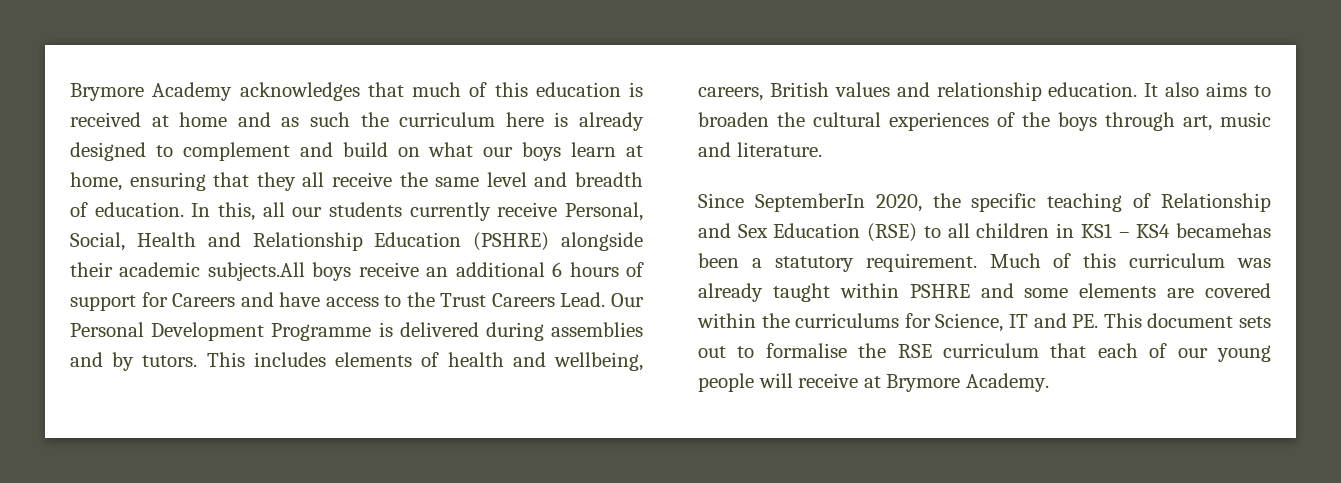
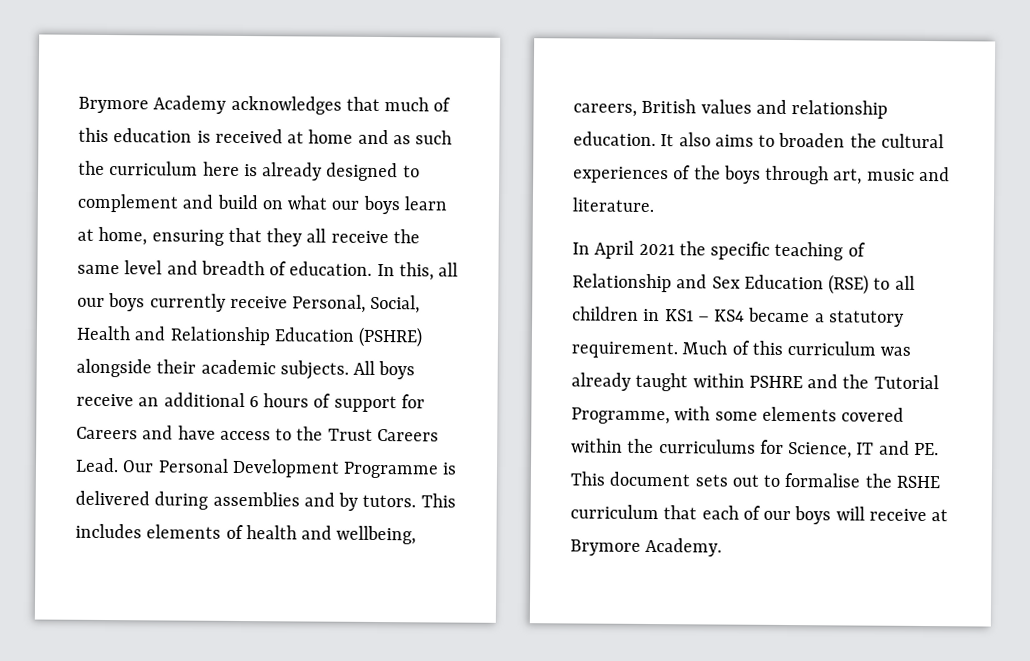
- In this, all our students currently receive Personal, Social, Health and Relationship Education (PSHRE) alongside their academic subjects.All boys receive an additional 6 hours of support for Careers and have access to the Trust Careers Lead.
+ In this, all our boys currently receive Personal, Social, Health and Relationship Education (PSHRE) alongside their academic subjects. All boys receive an additional 6 hours of support for Careers and have access to the Trust Careers Lead.
- Since SeptemberIn 2020, the specific teaching of Relationship and Sex Education (RSE) to all children in KS1 – KS4 becamehas been a statutory requirement.
+ In April 2021 the specific teaching of Relationship and Sex Education (RSE) to all children in KS1 – KS4 became a statutory requirement.
- Much of this curriculum was already taught within PSHRE and some elements are covered within the curriculums for Science, IT and PE. This document sets out to formalise the RSE curriculum that each of our young people will receive at Brymore Academy.
+ Much of this curriculum was already taught within PSHRE and the Tutorial Programme, with some elements covered within the curriculums for Science, IT and PE. This document sets out to formalise the RSHE curriculum that each of our boys will receive at Brymore Academy.

